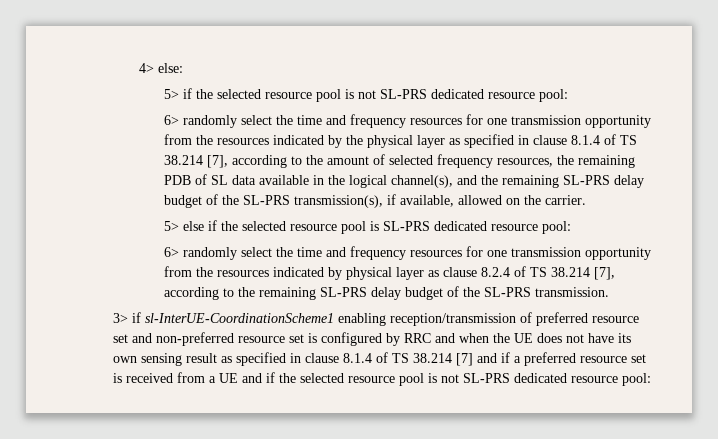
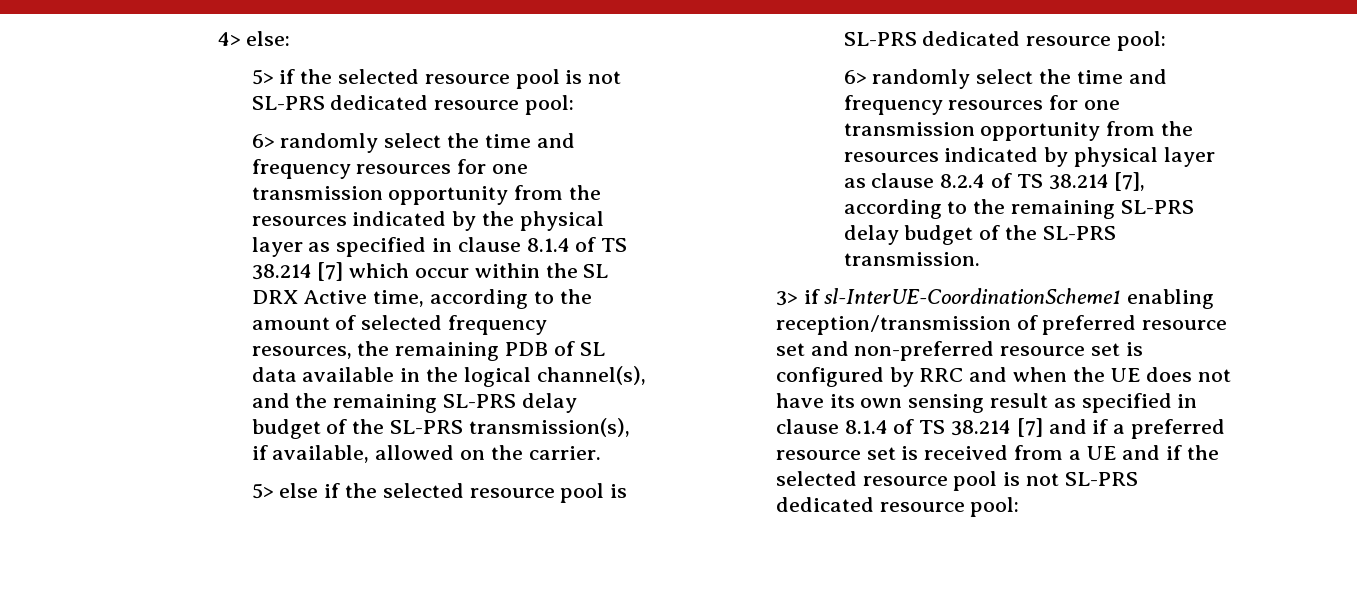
- 6> randomly select the time and frequency resources for one transmission opportunity from the resources indicated by the physical layer as specified in clause 8.1.4 of TS 38.214 [7], according to the amount of selected frequency resources, the remaining PDB of SL data available in the logical channel(s), and the remaining SL-PRS delay budget of the SL-PRS transmission(s), if available, allowed on the carrier.
+ 6> randomly select the time and frequency resources for one transmission opportunity from the resources indicated by the physical layer as specified in clause 8.1.4 of TS 38.214 [7] which occur within the SL DRX Active time, according to the amount of selected frequency resources, the remaining PDB of SL data available in the logical channel(s), and the remaining SL-PRS delay budget of the SL-PRS transmission(s), if available, allowed on the carrier.

